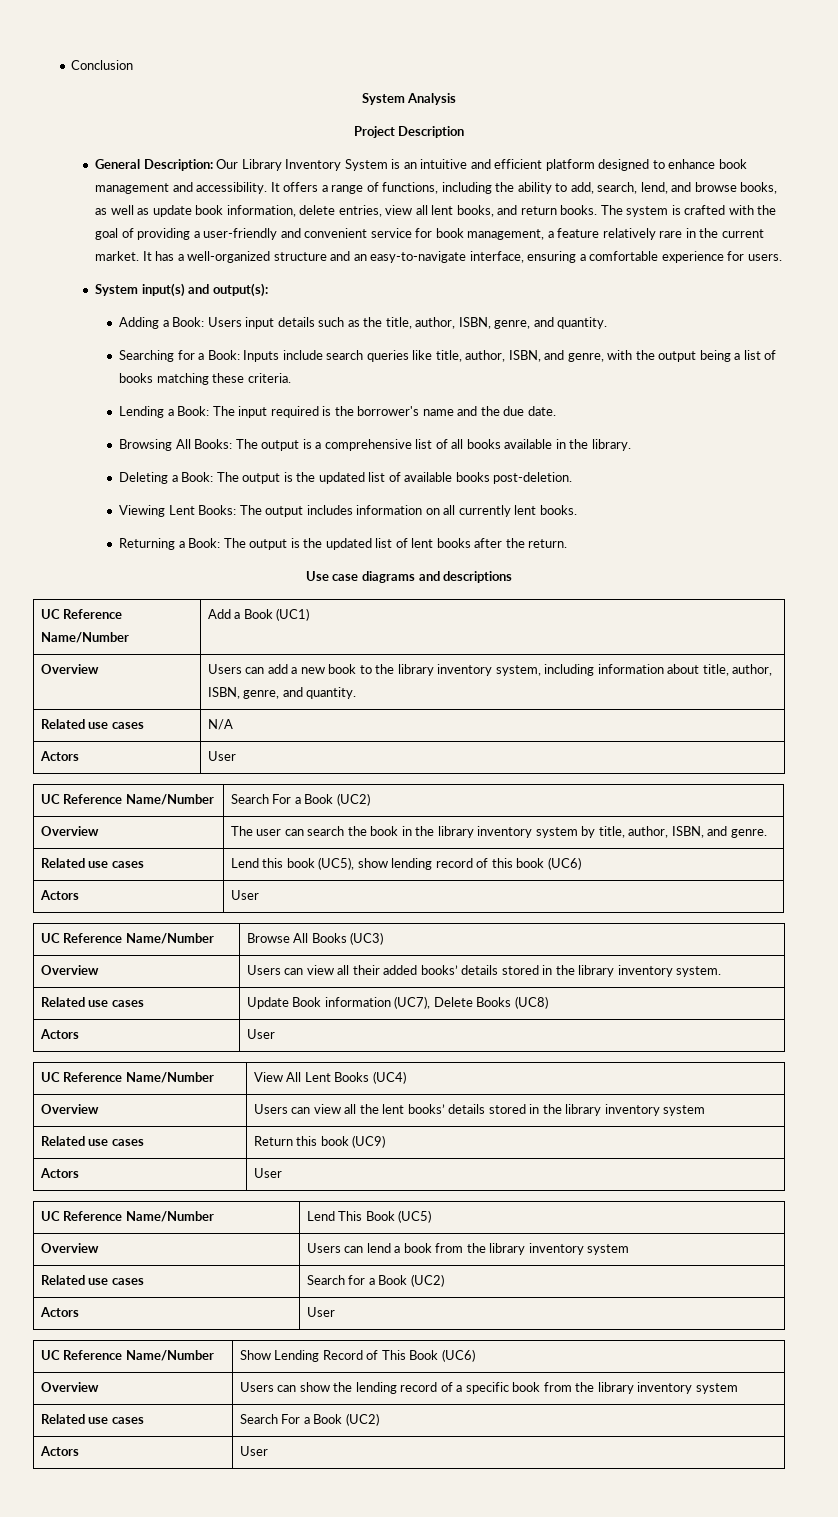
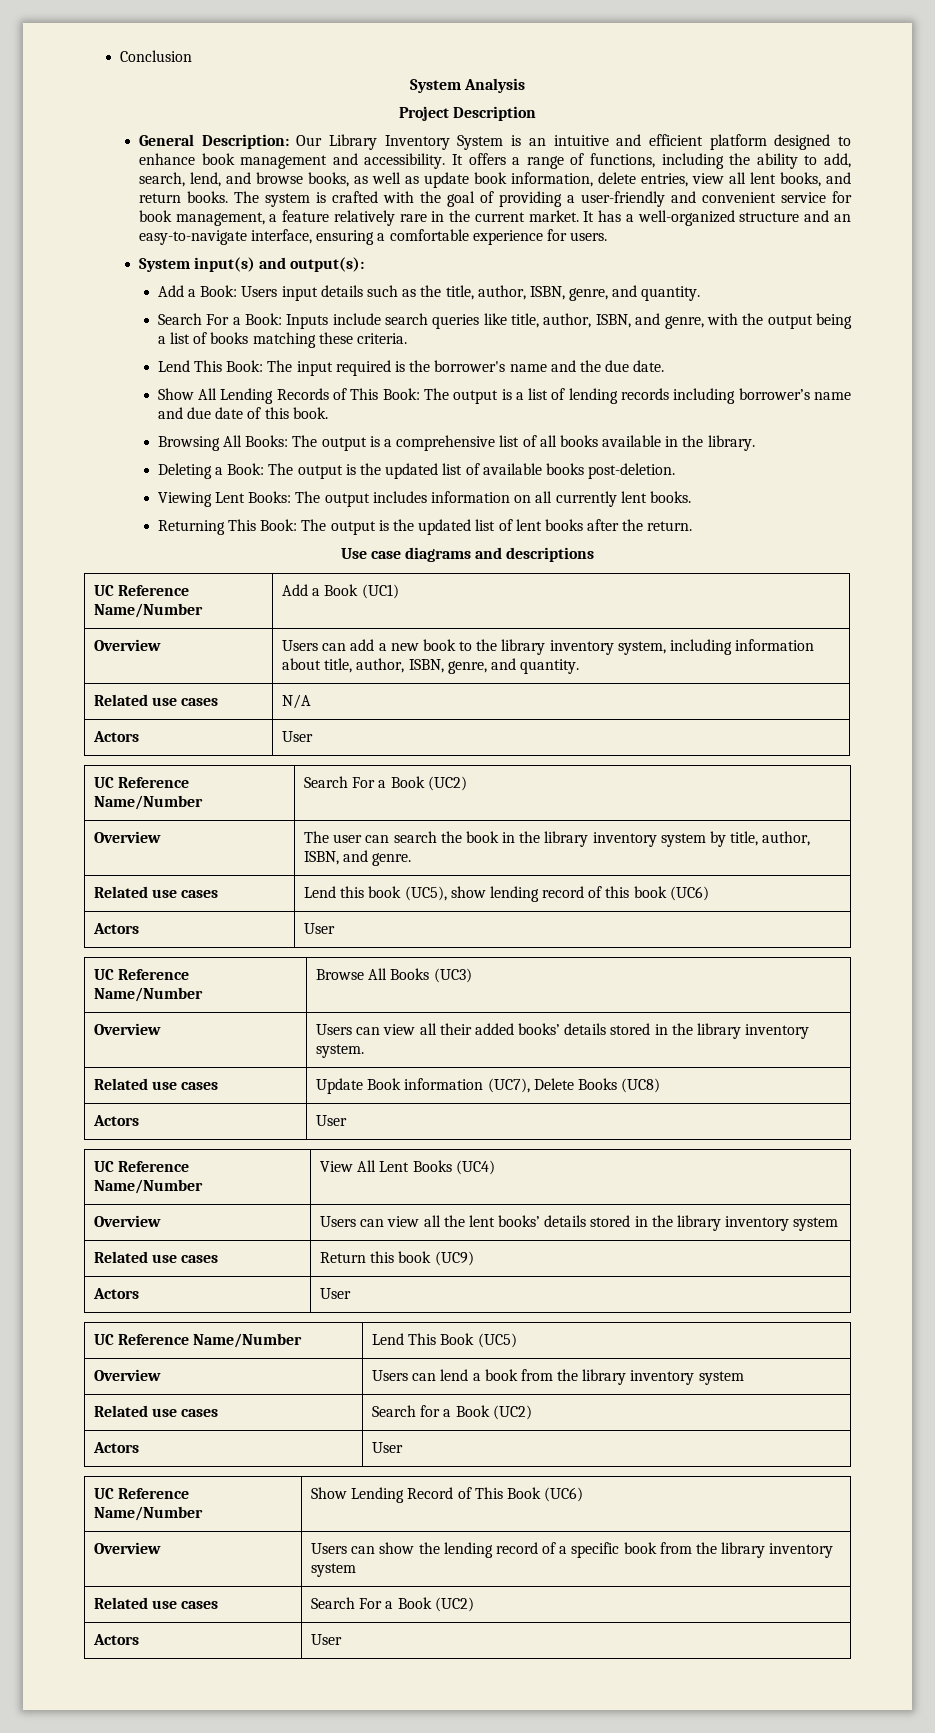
- Adding a Book: Users input details such as the title, author, ISBN, genre, and quantity.
+ Add a Book: Users input details such as the title, author, ISBN, genre, and quantity.
- Searching for a Book: Inputs include search queries like title, author, ISBN, and genre, with the output being a list of books matching these criteria.
+ Search For a Book: Inputs include search queries like title, author, ISBN, and genre, with the output being a list of books matching these criteria.
- Lending a Book: The input required is the borrower's name and the due date.
+ Lend This Book: The input required is the borrower's name and the due date.
+ Show All Lending Records of This Book: The output is a list of lending records including borrower’s name and due date of this book.
- Returning a Book: The output is the updated list of lent books after the return.
+ Returning This Book: The output is the updated list of lent books after the return.

